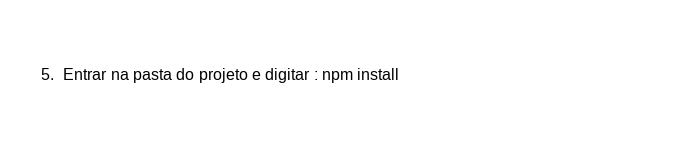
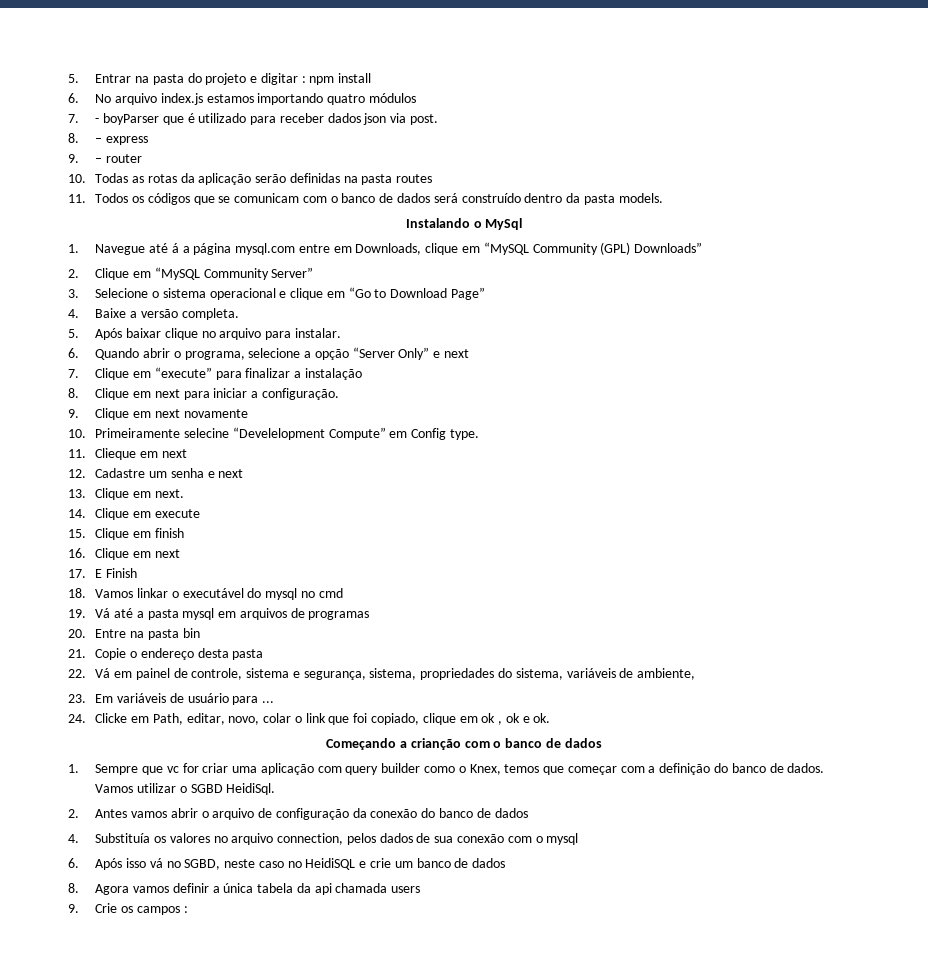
+ 6. No arquivo index.js estamos importando quatro módulos
+ 7. - boyParser que é utilizado para receber dados json via post.
+ 8. – express
+ 9. – router
+ 10. Todas as rotas da aplicação serão definidas na pasta routes
+ 11. Todos os códigos que se comunicam com o banco de dados será construído dentro da pasta models.
+ Instalando o MySql
+ 1. Navegue até á a página mysql.com entre em Downloads, clique em “MySQL Community (GPL) Downloads”
+ 2. Clique em “MySQL Community Server”
+ 3. Selecione o sistema operacional e clique em “Go to Download Page”
+ 4. Baixe a versão completa.
+ 5. Após baixar clique no arquivo para instalar.
+ 6. Quando abrir o programa, selecione a opção “Server Only” e next
+ 7. Clique em “execute” para finalizar a instalação
+ 8. Clique em next para iniciar a configuração.
+ 9. Clique em next novamente
+ 10. Primeiramente selecine “Develelopment Compute” em Config type.
+ 11. Clieque em next
+ 12. Cadastre um senha e next
+ 13. Clique em next.
+ 14. Clique em execute
+ 15. Clique em finish
+ 16. Clique em next
+ 17. E Finish
+ 18. Vamos linkar o executável do mysql no cmd
+ 19. Vá até a pasta mysql em arquivos de programas
+ 20. Entre na pasta bin
+ 21. Copie o endereço desta pasta
+ 22. Vá em painel de controle, sistema e segurança, sistema, propriedades do sistema, variáveis de ambiente,
+ 23. Em variáveis de usuário para ...
+ 24. Clicke em Path, editar, novo, colar o link que foi copiado, clique em ok , ok e ok.
+ Começando a crianção com o banco de dados
+ 1. Sempre que vc for criar uma aplicação com query builder como o Knex, temos que começar com a definição do banco de dados. Vamos utilizar o SGBD HeidiSql.
+ 2. Antes vamos abrir o arquivo de configuração da conexão do banco de dados
+ 4. Substituía os valores no arquivo connection, pelos dados de sua conexão com o mysql
+ 6. Após isso vá no SGBD, neste caso no HeidiSQL e crie um banco de dados
+ 8. Agora vamos definir a única tabela da api chamada users
+ 9. Crie os campos :

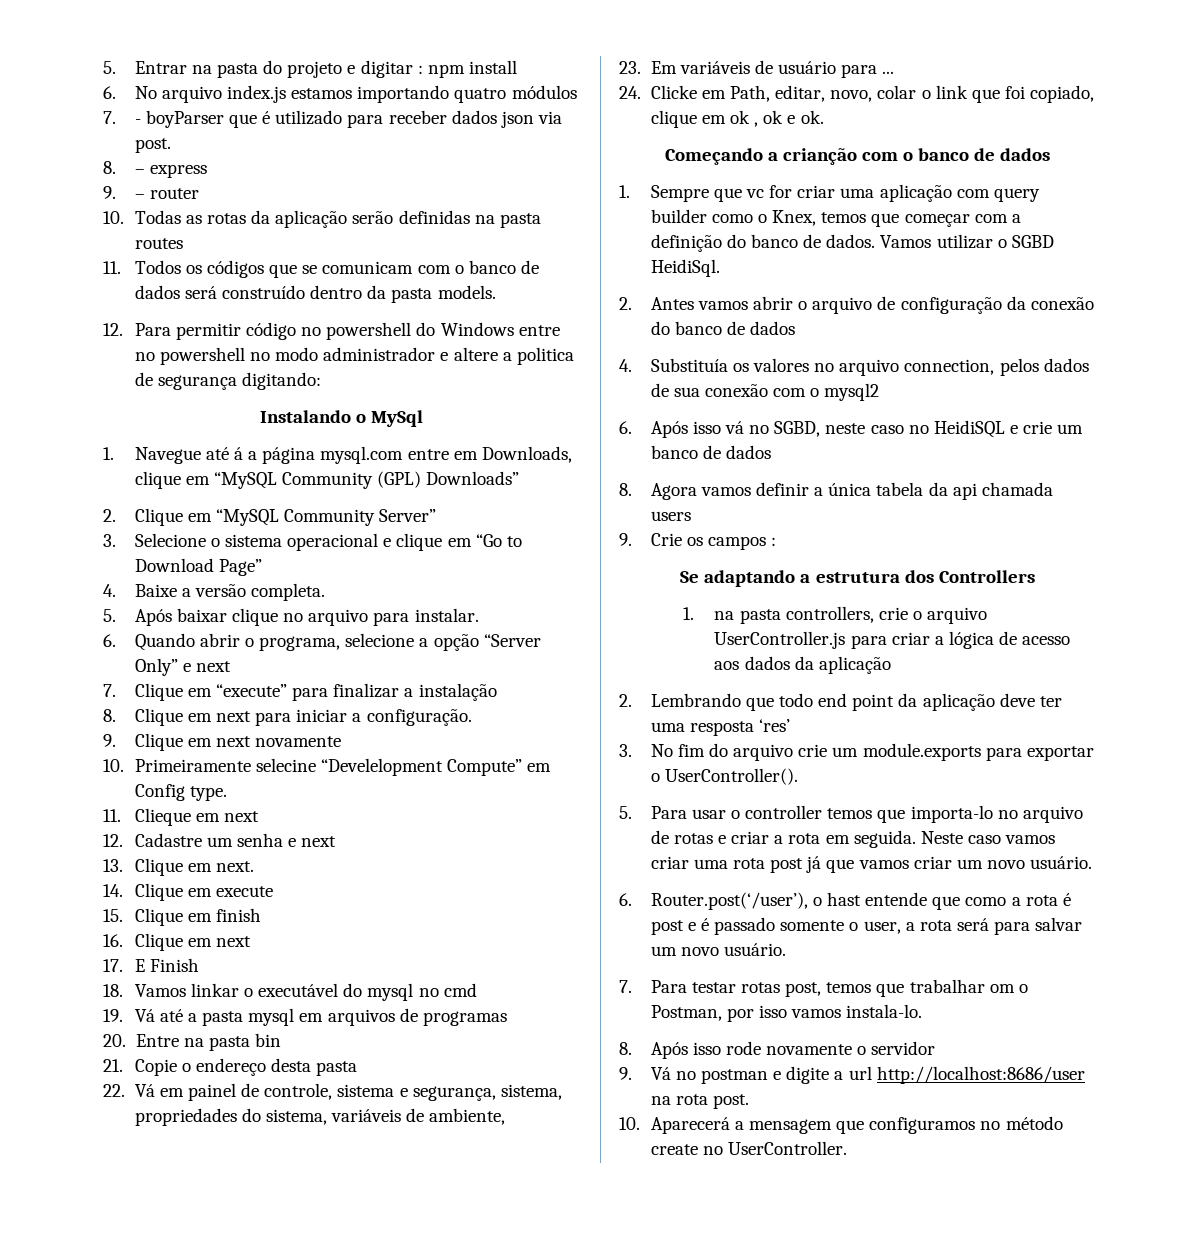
+ 12. Para permitir código no powershell do Windows entre no powershell no modo administrador e altere a politica de segurança digitando:
- 4. Substituía os valores no arquivo connection, pelos dados de sua conexão com o mysql
+ 4. Substituía os valores no arquivo connection, pelos dados de sua conexão com o mysql2
+ Se adaptando a estrutura dos Controllers
+ 1. na pasta controllers, crie o arquivo UserController.js para criar a lógica de acesso aos dados da aplicação
+ 2. Lembrando que todo end point da aplicação deve ter uma resposta ‘res’
+ 3. No fim do arquivo crie um module.exports para exportar o UserController().
+ 5. Para usar o controller temos que importa-lo no arquivo de rotas e criar a rota em seguida. Neste caso vamos criar uma rota post já que vamos criar um novo usuário.
+ 6. Router.post(‘/user’), o hast entende que como a rota é post e é passado somente o user, a rota será para salvar um novo usuário.
+ 7. Para testar rotas post, temos que trabalhar om o Postman, por isso vamos instala-lo.
+ 8. Após isso rode novamente o servidor
+ 9. Vá no postman e digite a url http://localhost:8686/user na rota post.
+ 10. Aparecerá a mensagem que configuramos no método create no UserController.

